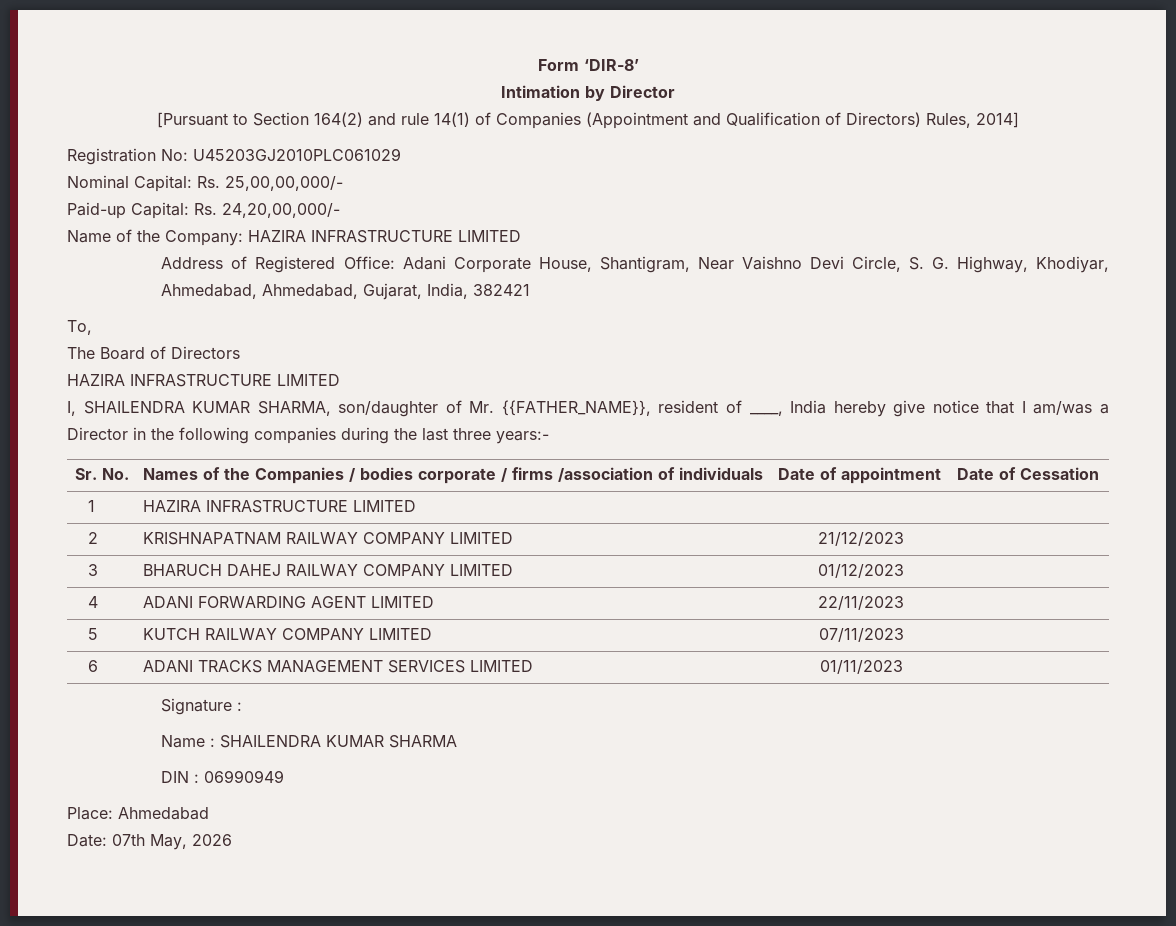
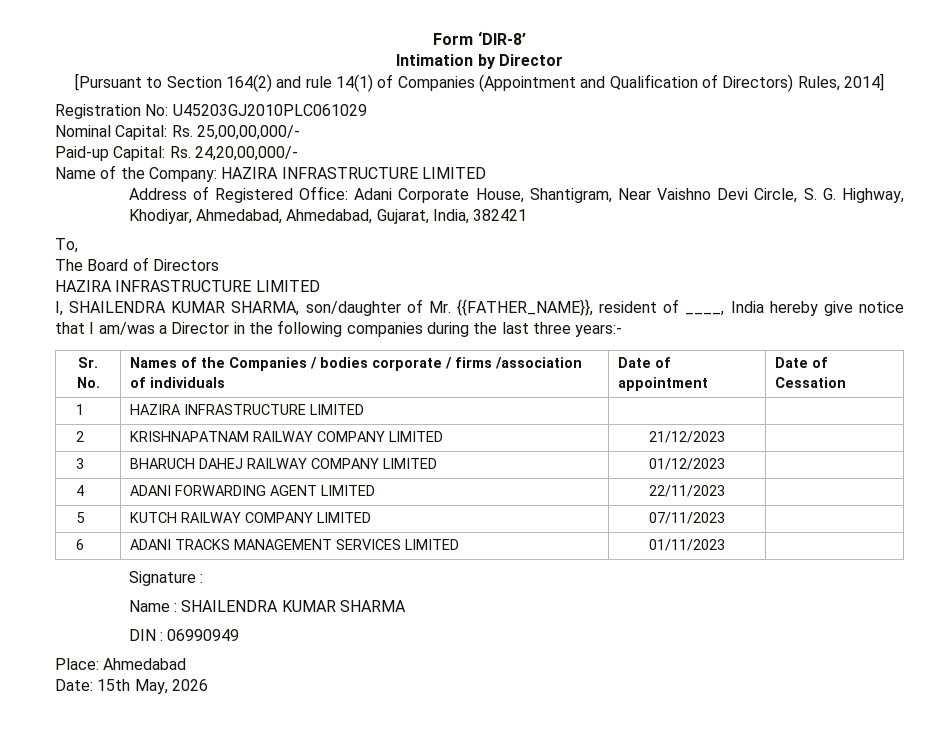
- Date: 07th May, 2026
+ Date: 15th May, 2026

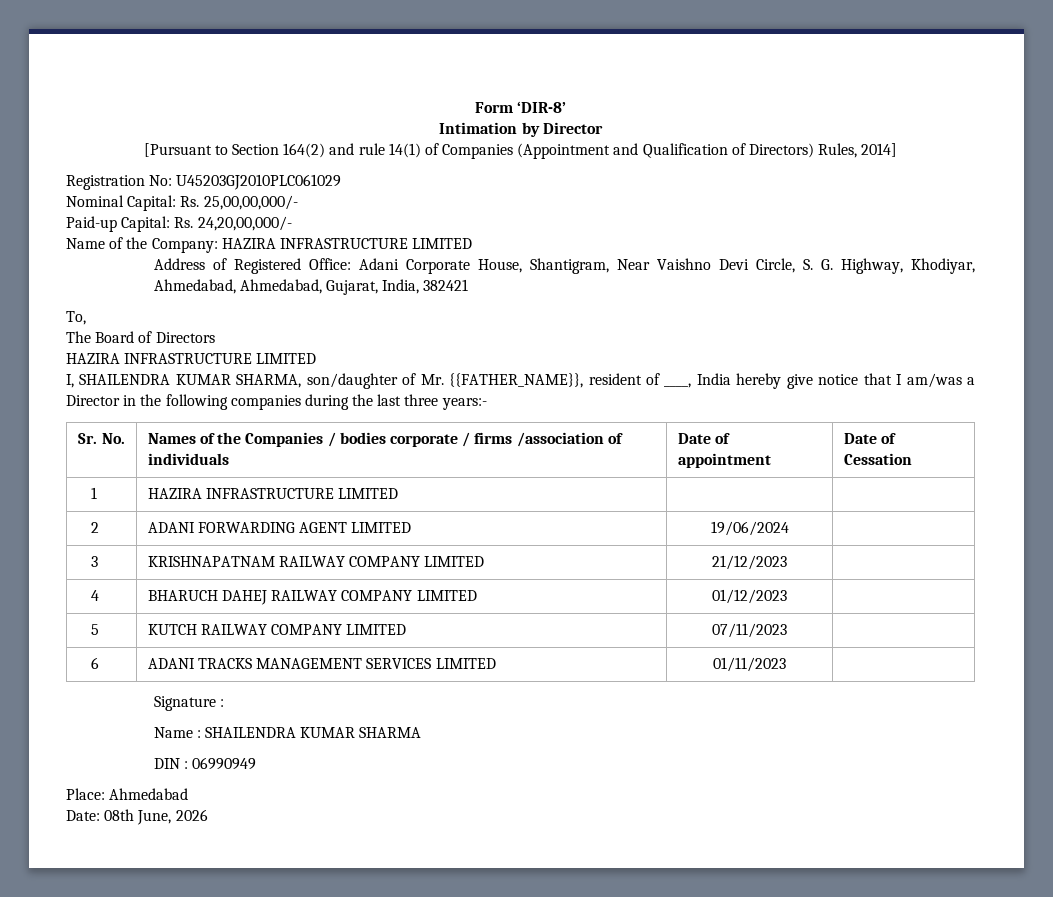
- 2 | KRISHNAPATNAM RAILWAY COMPANY LIMITED | 21/12/2023 |
+ 2 | ADANI FORWARDING AGENT LIMITED | 19/06/2024 |
+ 3 | KRISHNAPATNAM RAILWAY COMPANY LIMITED | 21/12/2023 |
- 3 | BHARUCH DAHEJ RAILWAY COMPANY LIMITED | 01/12/2023 |
+ 4 | BHARUCH DAHEJ RAILWAY COMPANY LIMITED | 01/12/2023 |
- 4 | ADANI FORWARDING AGENT LIMITED | 22/11/2023 |
- Date: 15th May, 2026
+ Date: 08th June, 2026

